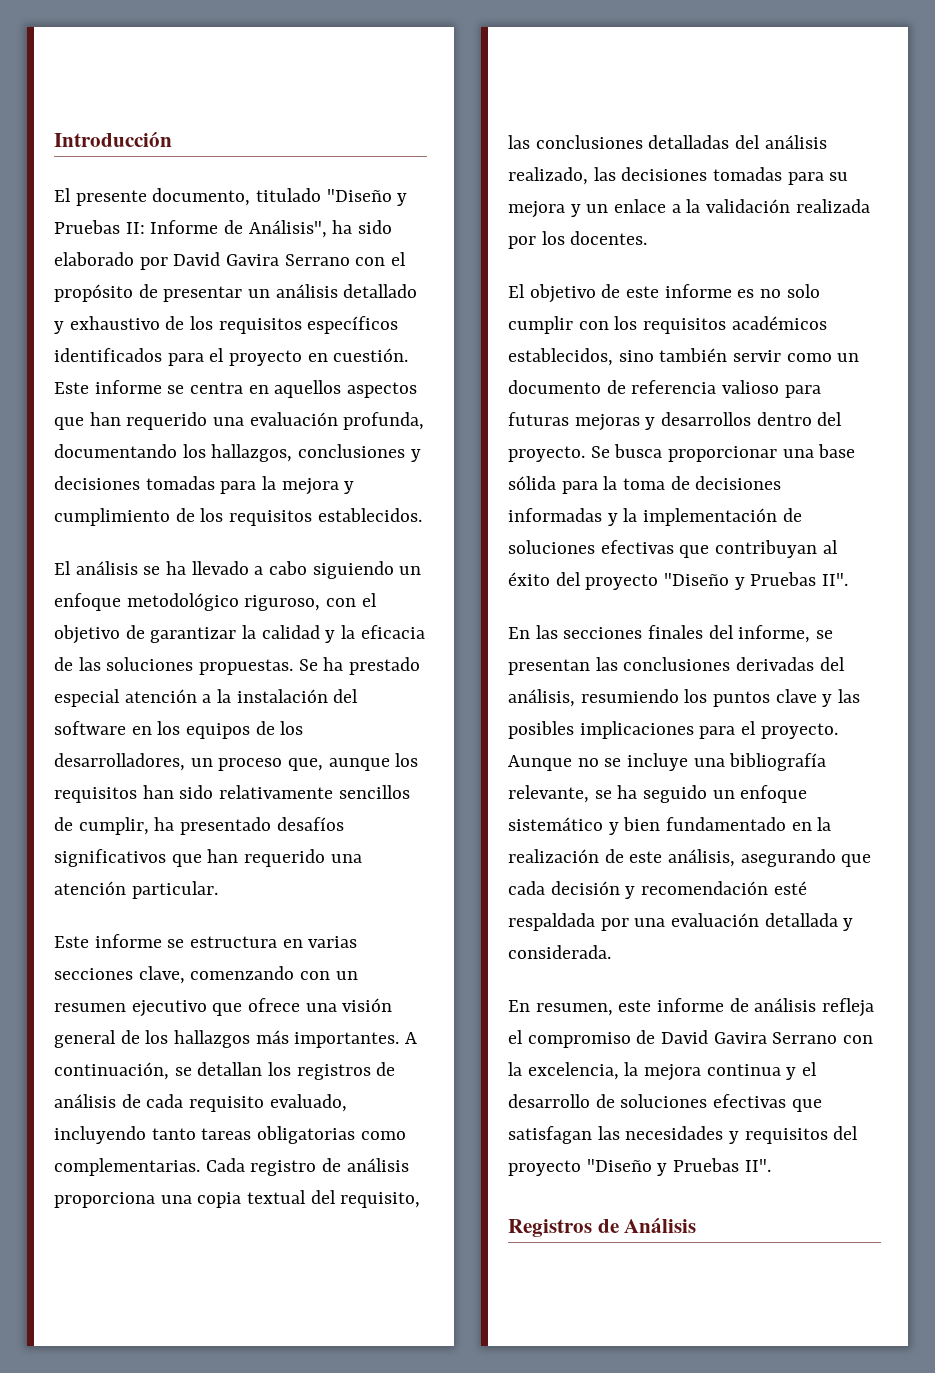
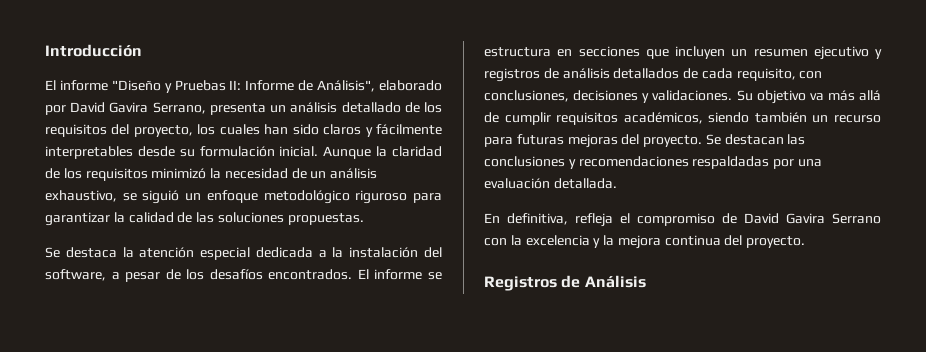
- El presente documento, titulado "Diseño y Pruebas II: Informe de Análisis", ha sido elaborado por David Gavira Serrano con el propósito de presentar un análisis detallado y exhaustivo de los requisitos específicos identificados para el proyecto en cuestión. Este informe se centra en aquellos aspectos que han requerido una evaluación profunda, documentando los hallazgos, conclusiones y decisiones tomadas para la mejora y cumplimiento de los requisitos establecidos.
- El análisis se ha llevado a cabo siguiendo un enfoque metodológico riguroso, con el objetivo de garantizar la calidad y la eficacia de las soluciones propuestas. Se ha prestado especial atención a la instalación del software en los equipos de los desarrolladores, un proceso que, aunque los requisitos han sido relativamente sencillos de cumplir, ha presentado desafíos significativos que han requerido una atención particular.
- Este informe se estructura en varias secciones clave, comenzando con un resumen ejecutivo que ofrece una visión general de los hallazgos más importantes. A continuación, se detallan los registros de análisis de cada requisito evaluado, incluyendo tanto tareas obligatorias como complementarias. Cada registro de análisis proporciona una copia textual del requisito, las conclusiones detalladas del análisis realizado, las decisiones tomadas para su mejora y un enlace a la validación realizada por los docentes.
- El objetivo de este informe es no solo cumplir con los requisitos académicos establecidos, sino también servir como un documento de referencia valioso para futuras mejoras y desarrollos dentro del proyecto. Se busca proporcionar una base sólida para la toma de decisiones informadas y la implementación de soluciones efectivas que contribuyan al éxito del proyecto "Diseño y Pruebas II".
- En las secciones finales del informe, se presentan las conclusiones derivadas del análisis, resumiendo los puntos clave y las posibles implicaciones para el proyecto. Aunque no se incluye una bibliografía relevante, se ha seguido un enfoque sistemático y bien fundamentado en la realización de este análisis, asegurando que cada decisión y recomendación esté respaldada por una evaluación detallada y considerada.
- En resumen, este informe de análisis refleja el compromiso de David Gavira Serrano con la excelencia, la mejora continua y el desarrollo de soluciones efectivas que satisfagan las necesidades y requisitos del proyecto "Diseño y Pruebas II".
+ El informe "Diseño y Pruebas II: Informe de Análisis", elaborado por David Gavira Serrano, presenta un análisis detallado de los requisitos del proyecto, los cuales han sido claros y fácilmente interpretables desde su formulación inicial. Aunque la claridad de los requisitos minimizó la necesidad de un análisis exhaustivo, se siguió un enfoque metodológico riguroso para garantizar la calidad de las soluciones propuestas.
+ Se destaca la atención especial dedicada a la instalación del software, a pesar de los desafíos encontrados. El informe se estructura en secciones que incluyen un resumen ejecutivo y registros de análisis detallados de cada requisito, con conclusiones, decisiones y validaciones. Su objetivo va más allá de cumplir requisitos académicos, siendo también un recurso para futuras mejoras del proyecto. Se destacan las conclusiones y recomendaciones respaldadas por una evaluación detallada.
+ En definitiva, refleja el compromiso de David Gavira Serrano con la excelencia y la mejora continua del proyecto.

